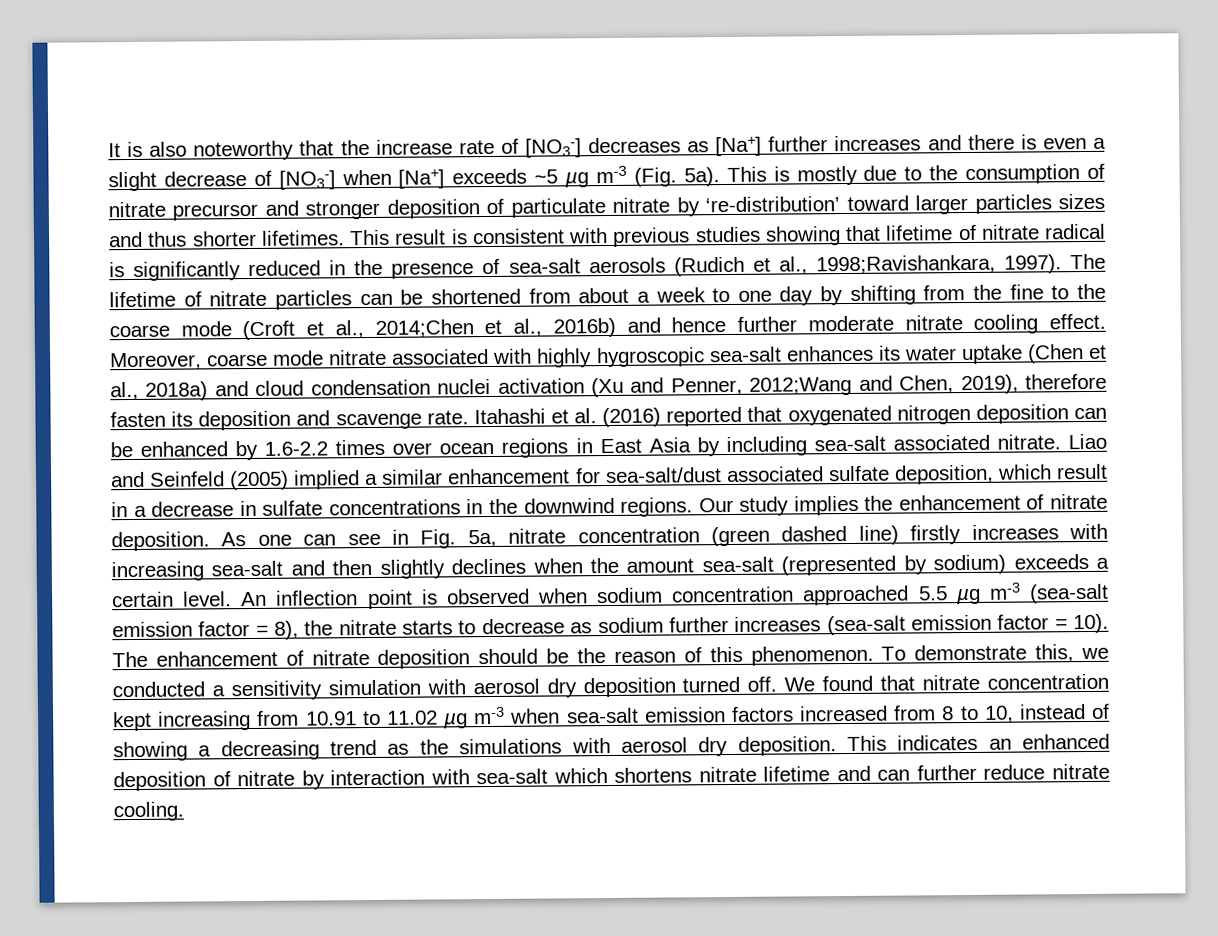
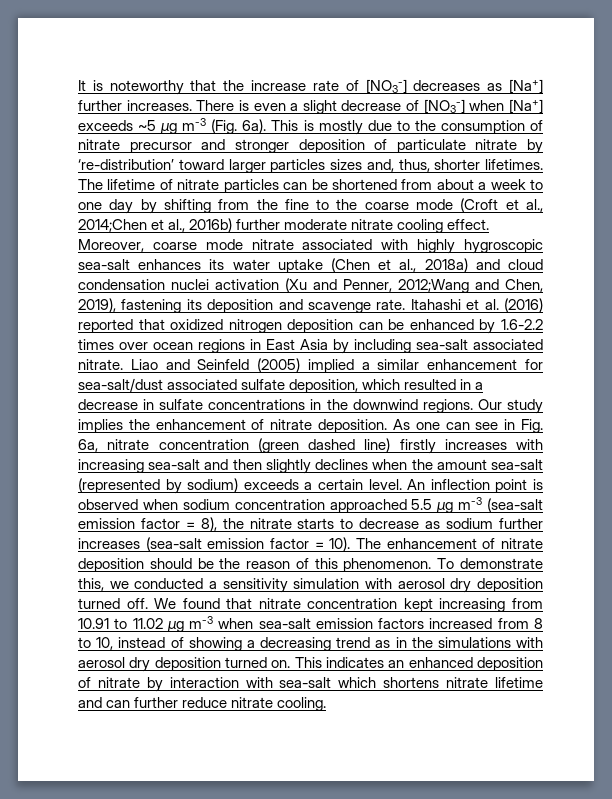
- It is also noteworthy that the increase rate of [NO3-] decreases as [Na+] further increases and there is even a slight decrease of [NO3-] when [Na+] exceeds ~5 µg m-3 (Fig. 5a).
+ It is noteworthy that the increase rate of [NO3-] decreases as [Na+] further increases. There is even a slight decrease of [NO3-] when [Na+] exceeds ~5 µg m-3 (Fig. 6a).
- This is mostly due to the consumption of nitrate precursor and stronger deposition of particulate nitrate by ‘re-distribution’ toward larger particles sizes and thus shorter lifetimes. This result is consistent with previous studies showing that lifetime of nitrate radical is significantly reduced in the presence of sea-salt aerosols (Rudich et al., 1998;Ravishankara, 1997).
+ This is mostly due to the consumption of nitrate precursor and stronger deposition of particulate nitrate by ‘re-distribution’ toward larger particles sizes and, thus, shorter lifetimes.
- The lifetime of nitrate particles can be shortened from about a week to one day by shifting from the fine to the coarse mode (Croft et al., 2014;Chen et al., 2016b) and hence further moderate nitrate cooling effect.
+ The lifetime of nitrate particles can be shortened from about a week to one day by shifting from the fine to the coarse mode (Croft et al., 2014;Chen et al., 2016b) further moderate nitrate cooling effect.
- Moreover, coarse mode nitrate associated with highly hygroscopic sea-salt enhances its water uptake (Chen et al., 2018a) and cloud condensation nuclei activation (Xu and Penner, 2012;Wang and Chen, 2019), therefore fasten its deposition and scavenge rate.
+ Moreover, coarse mode nitrate associated with highly hygroscopic sea-salt enhances its water uptake (Chen et al., 2018a) and cloud condensation nuclei activation (Xu and Penner, 2012;Wang and Chen, 2019), fastening its deposition and scavenge rate.
- Itahashi et al. (2016) reported that oxygenated nitrogen deposition can be enhanced by 1.6-2.2 times over ocean regions in East Asia by including sea-salt associated nitrate.
+ Itahashi et al. (2016) reported that oxidized nitrogen deposition can be enhanced by 1.6-2.2 times over ocean regions in East Asia by including sea-salt associated nitrate.
- Liao and Seinfeld (2005) implied a similar enhancement for sea-salt/dust associated sulfate deposition, which result in a decrease in sulfate concentrations in the downwind regions.
+ Liao and Seinfeld (2005) implied a similar enhancement for sea-salt/dust associated sulfate deposition, which resulted in a decrease in sulfate concentrations in the downwind regions.
- As one can see in Fig. 5a, nitrate concentration (green dashed line) firstly increases with increasing sea-salt and then slightly declines when the amount sea-salt (represented by sodium) exceeds a certain level.
+ As one can see in Fig. 6a, nitrate concentration (green dashed line) firstly increases with increasing sea-salt and then slightly declines when the amount sea-salt (represented by sodium) exceeds a certain level.
- We found that nitrate concentration kept increasing from 10.91 to 11.02 µg m-3 when sea-salt emission factors increased from 8 to 10, instead of showing a decreasing trend as the simulations with aerosol dry deposition.
+ We found that nitrate concentration kept increasing from 10.91 to 11.02 µg m-3 when sea-salt emission factors increased from 8 to 10, instead of showing a decreasing trend as in the simulations with aerosol dry deposition turned on.

